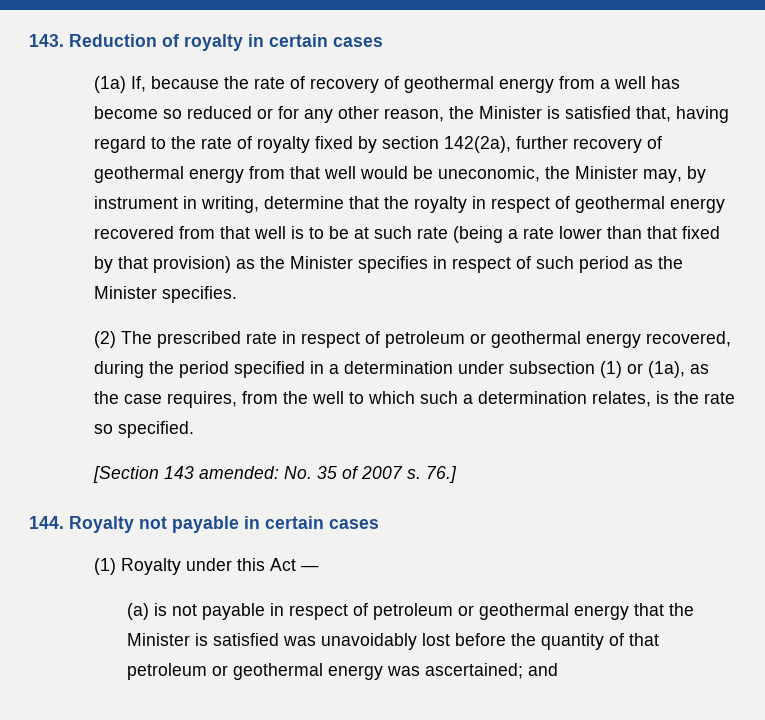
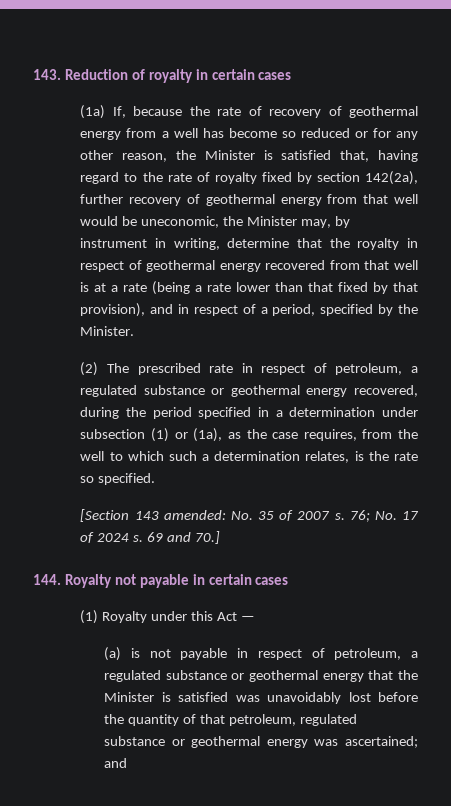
- (1a) If, because the rate of recovery of geothermal energy from a well has become so reduced or for any other reason, the Minister is satisfied that, having regard to the rate of royalty fixed by section 142(2a), further recovery of geothermal energy from that well would be uneconomic, the Minister may, by instrument in writing, determine that the royalty in respect of geothermal energy recovered from that well is to be at such rate (being a rate lower than that fixed by that provision) as the Minister specifies in respect of such period as the Minister specifies.
+ (1a) If, because the rate of recovery of geothermal energy from a well has become so reduced or for any other reason, the Minister is satisfied that, having regard to the rate of royalty fixed by section 142(2a), further recovery of geothermal energy from that well would be uneconomic, the Minister may, by instrument in writing, determine that the royalty in respect of geothermal energy recovered from that well is at a rate (being a rate lower than that fixed by that provision), and in respect of a period, specified by the Minister.
- (2) The prescribed rate in respect of petroleum or geothermal energy recovered, during the period specified in a determination under subsection (1) or (1a), as the case requires, from the well to which such a determination relates, is the rate so specified.
+ (2) The prescribed rate in respect of petroleum, a regulated substance or geothermal energy recovered, during the period specified in a determination under subsection (1) or (1a), as the case requires, from the well to which such a determination relates, is the rate so specified.
- 76.]
+ 76; No. 17 of 2024 s. 69 and 70.]
- (a) is not payable in respect of petroleum or geothermal energy that the Minister is satisfied was unavoidably lost before the quantity of that petroleum or geothermal energy was ascertained; and
+ (a) is not payable in respect of petroleum, a regulated substance or geothermal energy that the Minister is satisfied was unavoidably lost before the quantity of that petroleum, regulated substance or geothermal energy was ascertained; and

